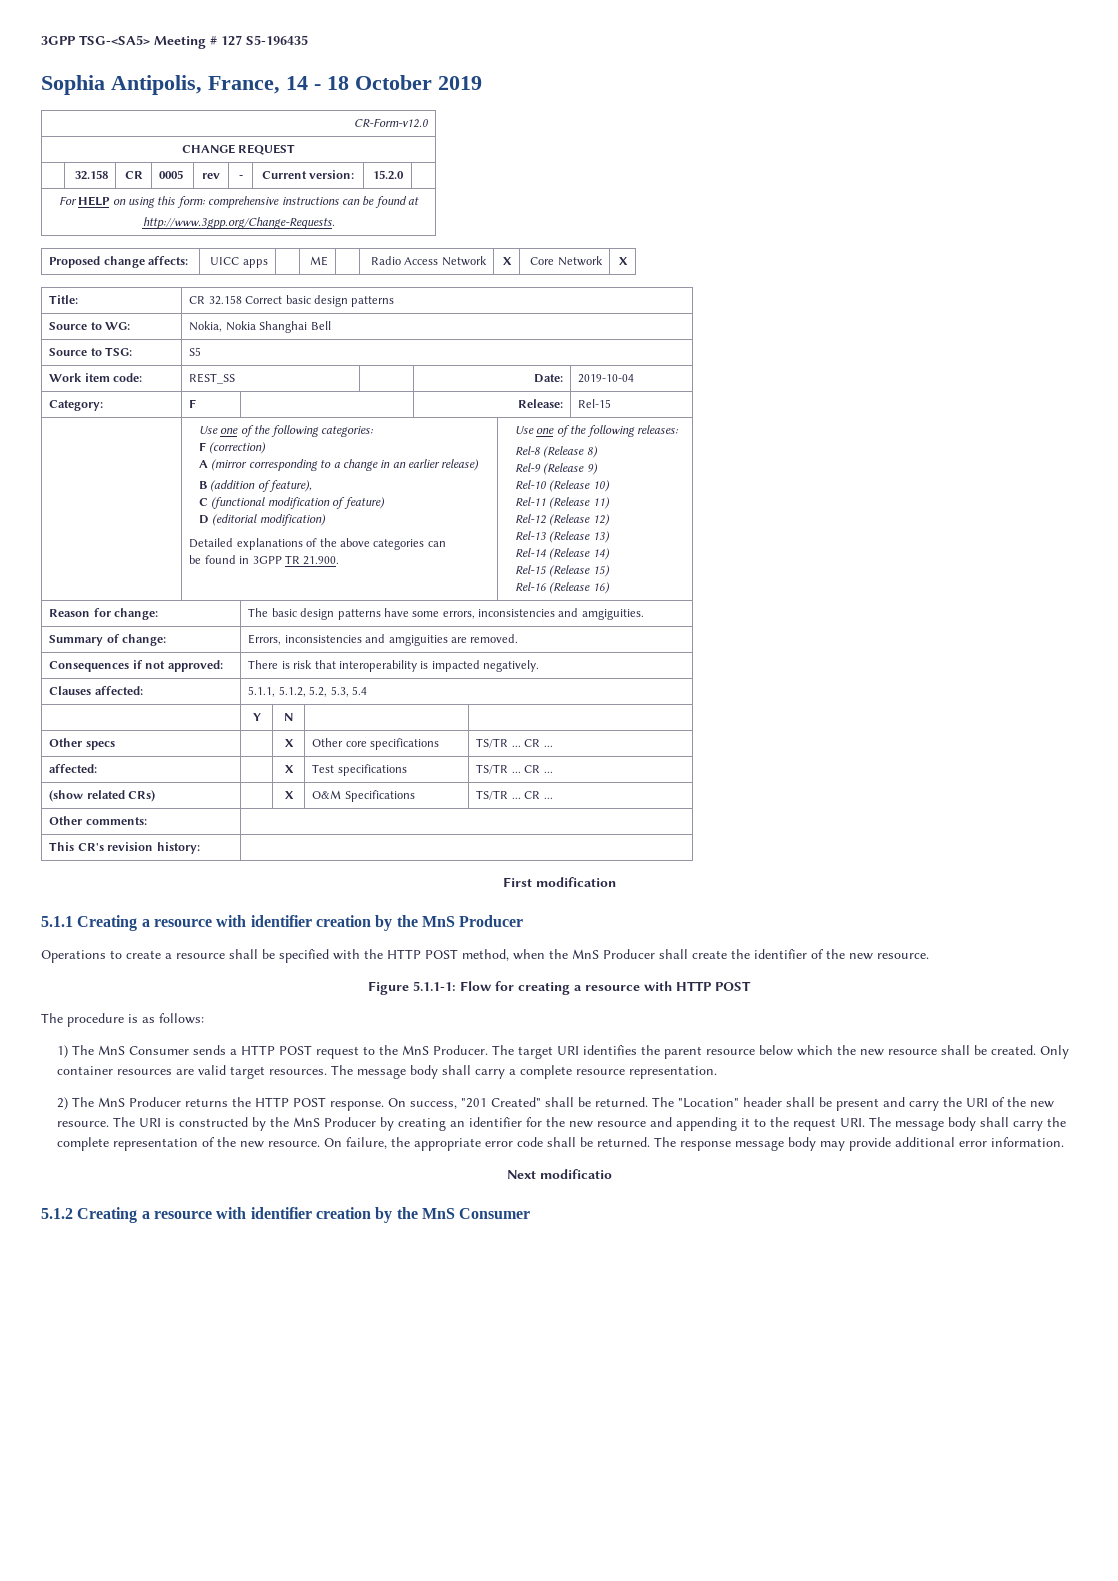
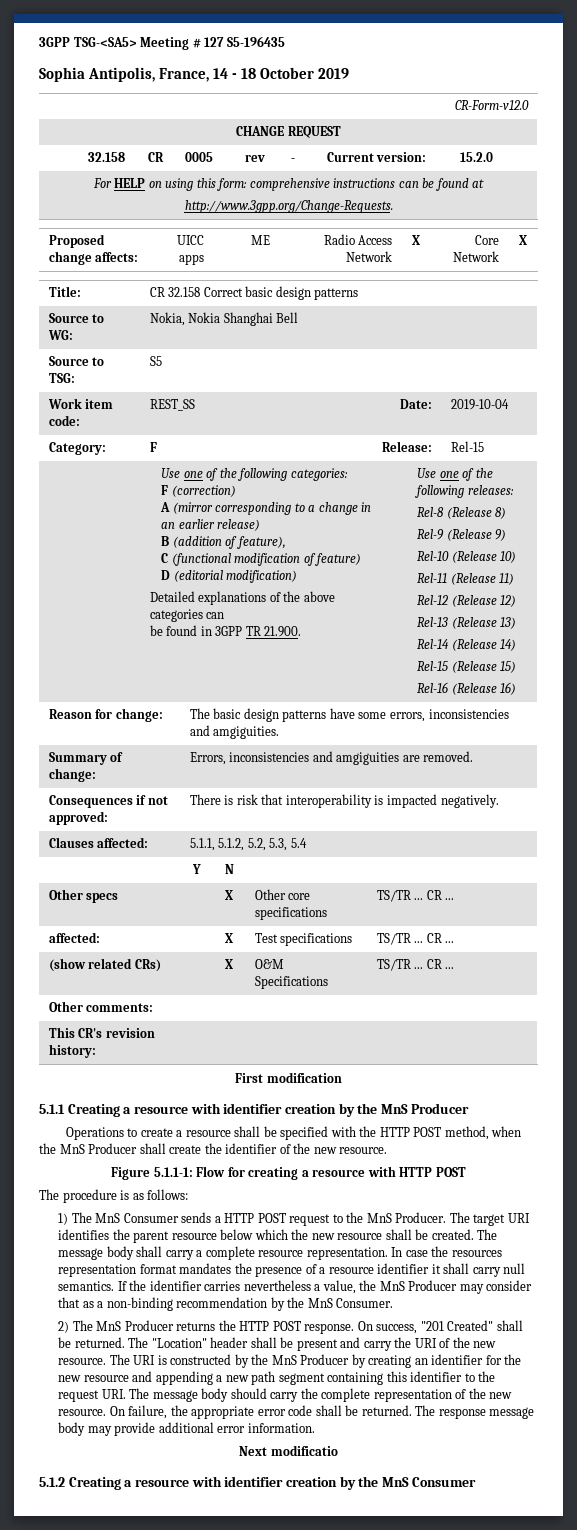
- Only container resources are valid target resources.
+ In case the resources representation format mandates the presence of a resource identifier it shall carry null semantics. If the identifier carries nevertheless a value, the MnS Producer may consider that as a non-binding recommendation by the MnS Consumer.
- The URI is constructed by the MnS Producer by creating an identifier for the new resource and appending it to the request URI. The message body shall carry the complete representation of the new resource.
+ The URI is constructed by the MnS Producer by creating an identifier for the new resource and appending a new path segment containing this identifier to the request URI. The message body should carry the complete representation of the new resource.

